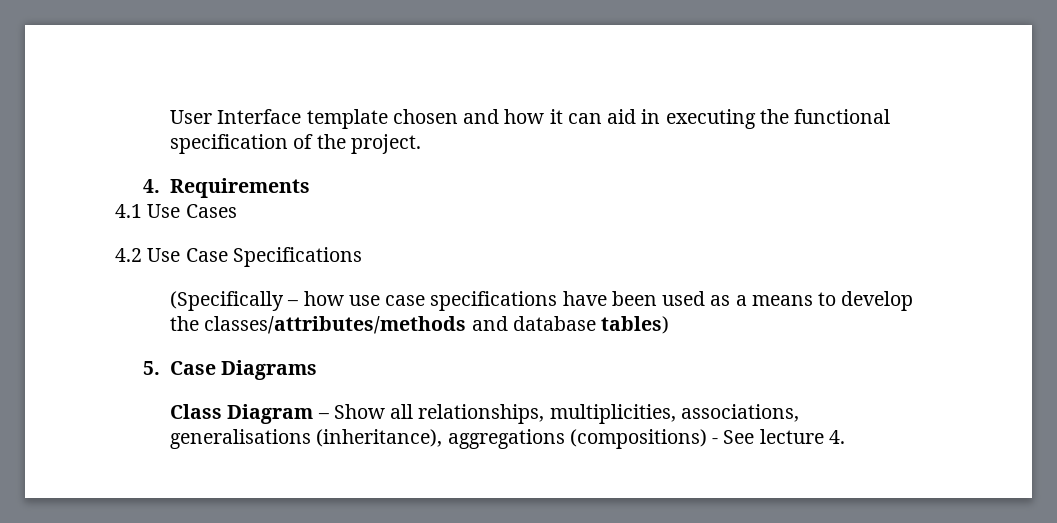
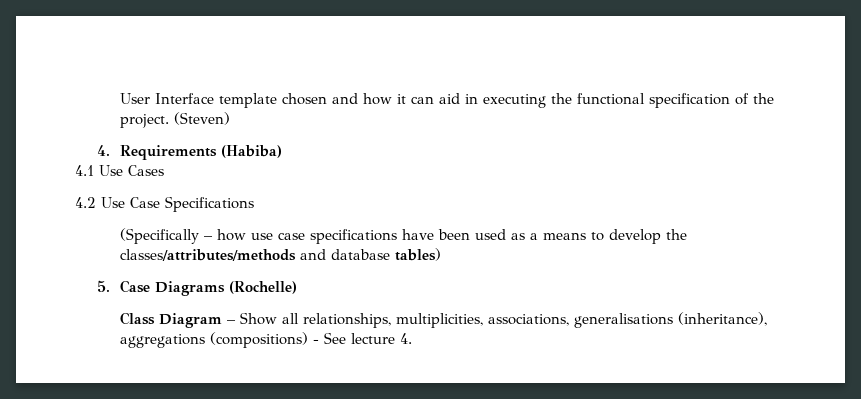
+ (Steven)
- 4. Requirements
+ 4. Requirements (Habiba)
- 5. Case Diagrams
+ 5. Case Diagrams (Rochelle)

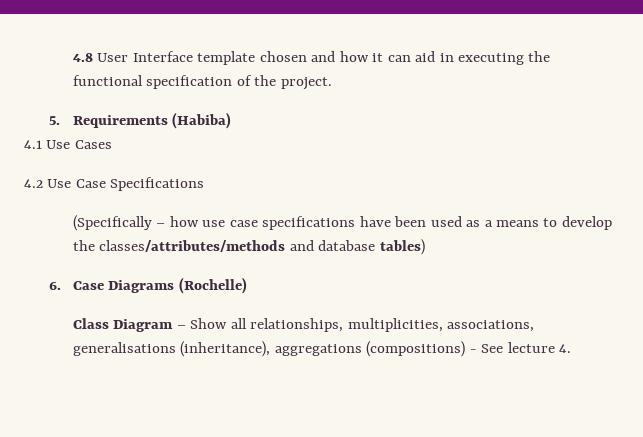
- User Interface template chosen and how it can aid in executing the functional specification of the project. (Steven)
- 4. Requirements (Habiba)
+ 4.8 User Interface template chosen and how it can aid in executing the functional specification of the project.
+ 5. Requirements (Habiba)
- 5. Case Diagrams (Rochelle)
+ 6. Case Diagrams (Rochelle)

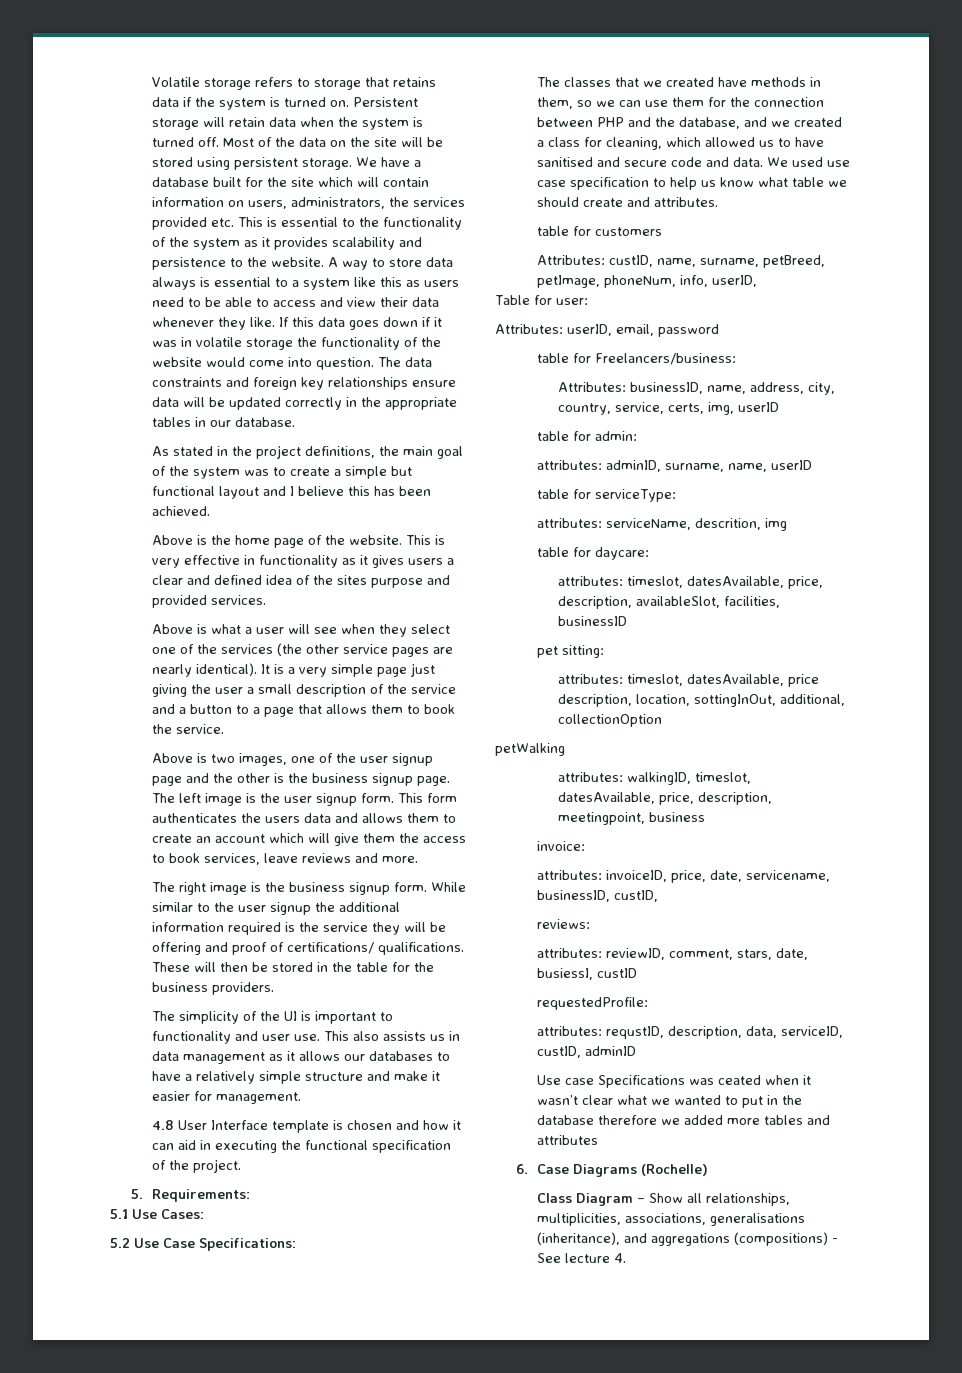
+ Volatile storage refers to storage that retains data if the system is turned on. Persistent storage will retain data when the system is turned off. Most of the data on the site will be stored using persistent storage. We have a database built for the site which will contain information on users, administrators, the services provided etc. This is essential to the functionality of the system as it provides scalability and persistence to the website. A way to store data always is essential to a system like this as users need to be able to access and view their data whenever they like. If this data goes down if it was in volatile storage the functionality of the website would come into question. The data constraints and foreign key relationships ensure data will be updated correctly in the appropriate tables in our database.
+ As stated in the project definitions, the main goal of the system was to create a simple but functional layout and I believe this has been achieved.
+ Above is the home page of the website. This is very effective in functionality as it gives users a clear and defined idea of the sites purpose and provided services.
+ Above is what a user will see when they select one of the services (the other service pages are nearly identical). It is a very simple page just giving the user a small description of the service and a button to a page that allows them to book the service.
+ Above is two images, one of the user signup page and the other is the business signup page. The left image is the user signup form. This form authenticates the users data and allows them to create an account which will give them the access to book services, leave reviews and more.
+ The right image is the business signup form. While similar to the user signup the additional information required is the service they will be offering and proof of certifications/ qualifications. These will then be stored in the table for the business providers.
+ The simplicity of the UI is important to functionality and user use. This also assists us in data management as it allows our databases to have a relatively simple structure and make it easier for management.
- 4.8 User Interface template chosen and how it can aid in executing the functional specification of the project.
+ 4.8 User Interface template is chosen and how it can aid in executing the functional specification of the project.
- 5. Requirements (Habiba)
- 4.1 Use Cases
- 4.2 Use Case Specifications
- (Specifically – how use case specifications have been used as a means to develop the classes/attributes/methods and database tables)
+ 5. Requirements:
+ 5.1 Use Cases:
+ 5.2 Use Case Specifications:
+ The classes that we created have methods in them, so we can use them for the connection between PHP and the database, and we created a class for cleaning, which allowed us to have sanitised and secure code and data. We used use case specification to help us know what table we should create and attributes.
+ table for customers
+ Attributes: custID, name, surname, petBreed, petImage, phoneNum, info, userID,
+ Table for user:
+ Attributes: userID, email, password
+ table for Freelancers/business:
+ Attributes: businessID, name, address, city, country, service, certs, img, userID
+ table for admin:
+ attributes: adminID, surname, name, userID
+ table for serviceType:
+ attributes: serviceName, descrition, img
+ table for daycare:
+ attributes: timeslot, datesAvailable, price, description, availableSlot, facilities, businessID
+ pet sitting:
+ attributes: timeslot, datesAvailable, price description, location, sottingInOut, additional, collectionOption
+ petWalking
+ attributes: walkingID, timeslot, datesAvailable, price, description, meetingpoint, business
+ invoice:
+ attributes: invoiceID, price, date, servicename, businessID, custID,
+ reviews:
+ attributes: reviewID, comment, stars, date, busiessI, custID
+ requestedProfile:
+ attributes: requstID, description, data, serviceID, custID, adminID
+ Use case Specifications was ceated when it wasn’t clear what we wanted to put in the database therefore we added more tables and attributes
- Class Diagram – Show all relationships, multiplicities, associations, generalisations (inheritance), aggregations (compositions) - See lecture 4.
+ Class Diagram – Show all relationships, multiplicities, associations, generalisations (inheritance), and aggregations (compositions) - See lecture 4.

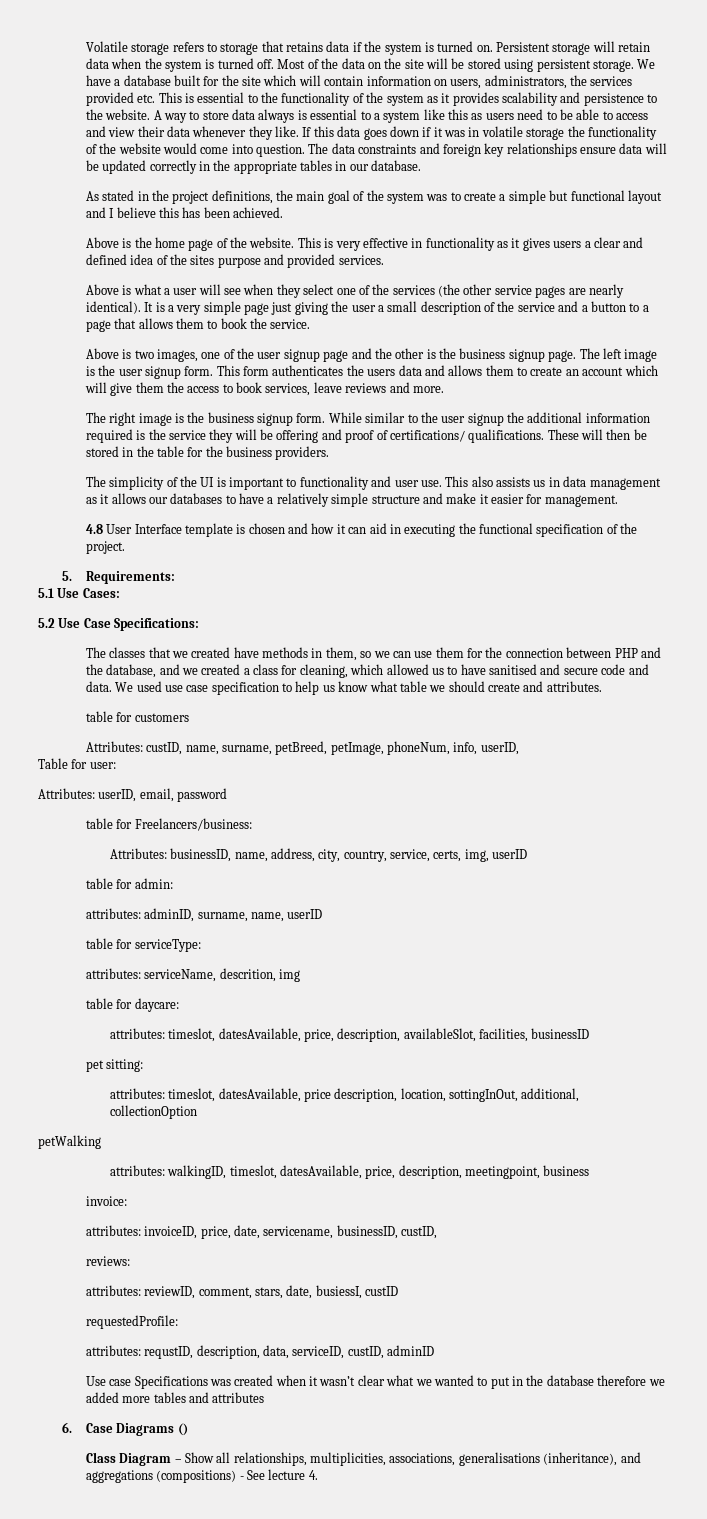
- Use case Specifications was ceated when it wasn’t clear what we wanted to put in the database therefore we added more tables and attributes
+ Use case Specifications was created when it wasn’t clear what we wanted to put in the database therefore we added more tables and attributes
- 6. Case Diagrams (Rochelle)
+ 6. Case Diagrams ()

